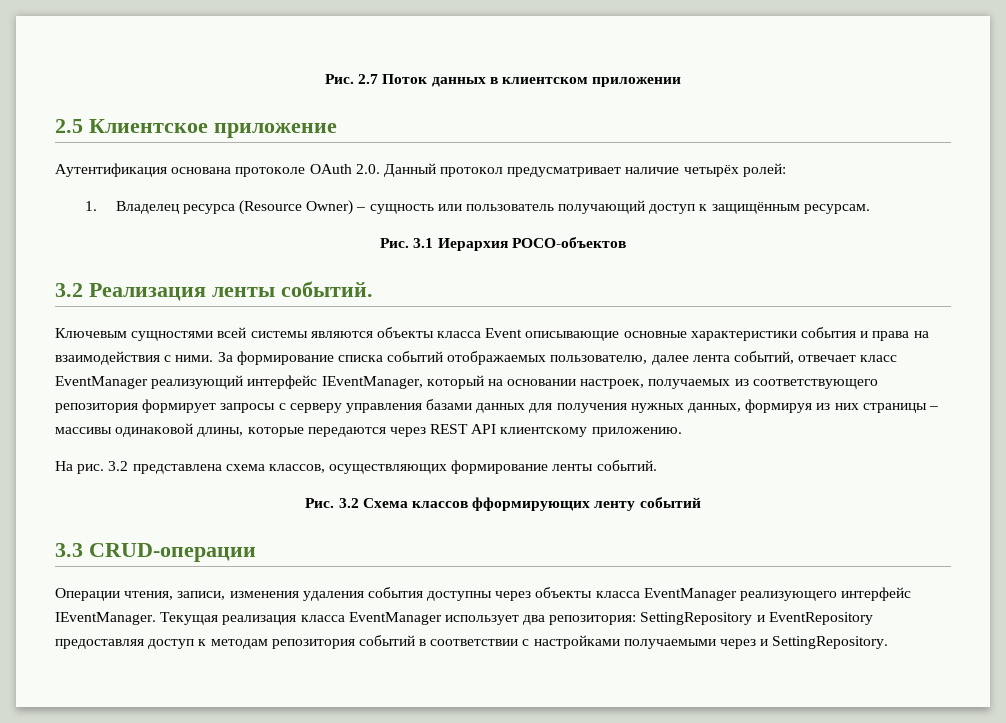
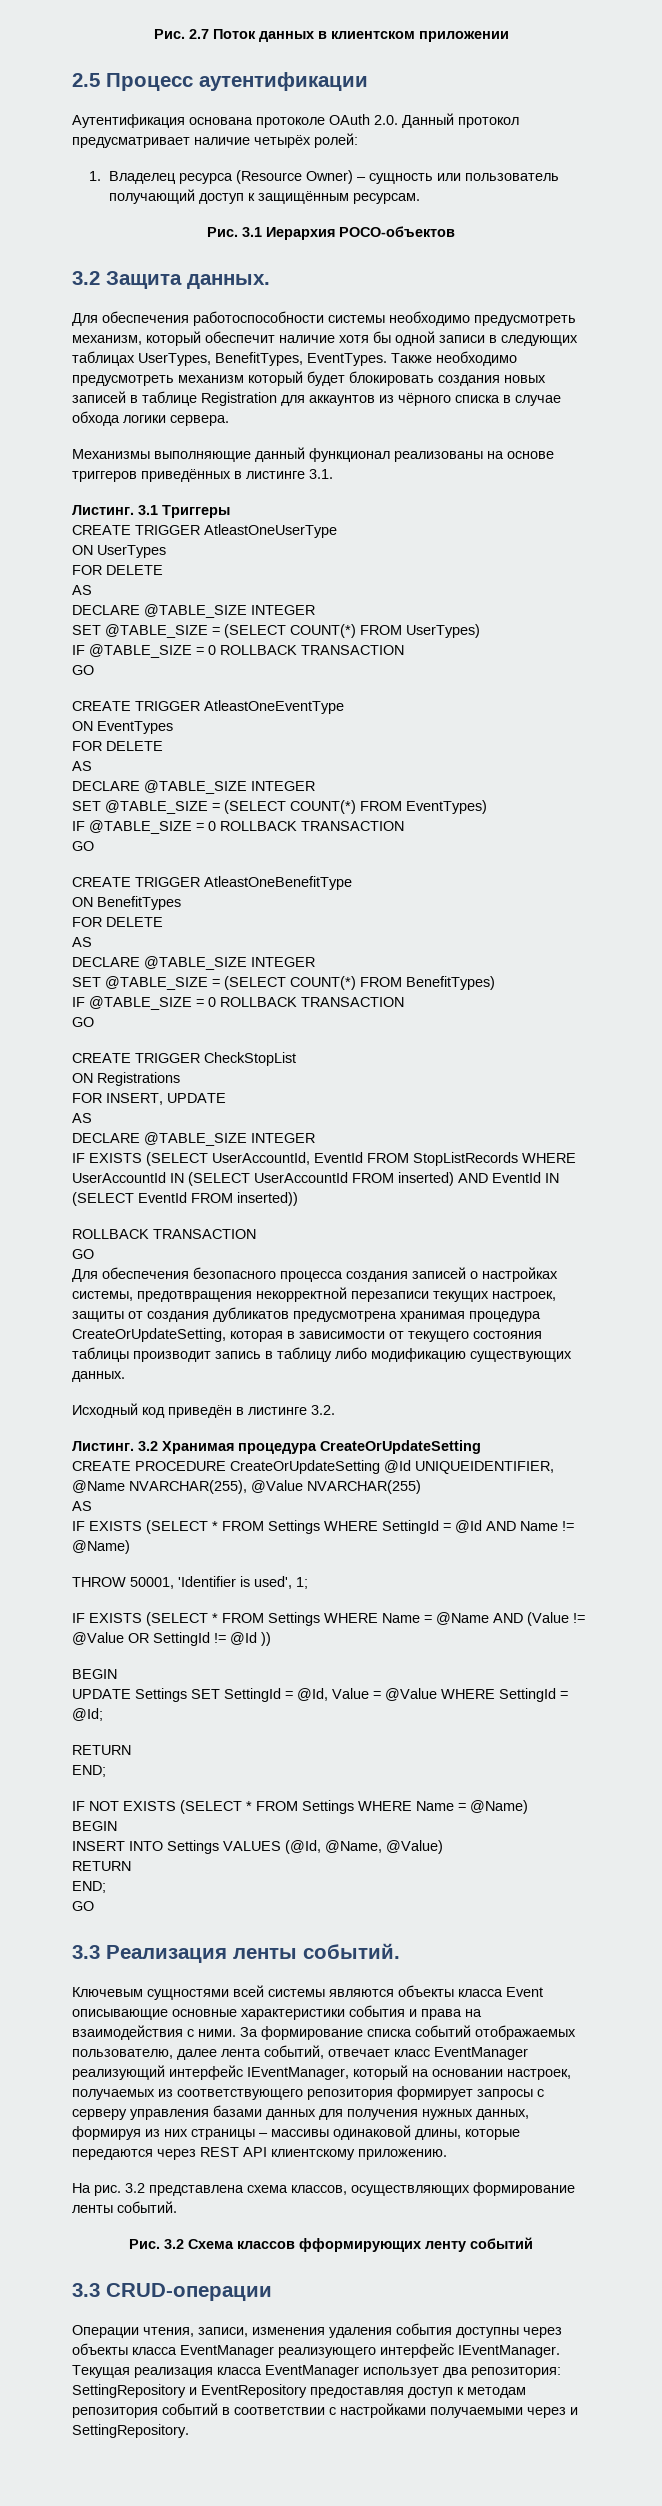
- 2.5 Клиентское приложение
+ 2.5 Процесс аутентификации
- 3.2 Реализация ленты событий.
+ 3.2 Защита данных.
+ Для обеспечения работоспособности системы необходимо предусмотреть механизм, который обеспечит наличие хотя бы одной записи в следующих таблицах UserTypes, BenefitTypes, EventTypes. Также необходимо предусмотреть механизм который будет блокировать создания новых записей в таблице Registration для аккаунтов из чёрного списка в случае обхода логики сервера.
+ Механизмы выполняющие данный функционал реализованы на основе триггеров приведённых в листинге 3.1.
+ Листинг. 3.1 Триггеры
+ CREATE TRIGGER AtleastOneUserType
+ ON UserTypes
+ FOR DELETE
+ AS
+ DECLARE @TABLE_SIZE INTEGER
+ SET @TABLE_SIZE = (SELECT COUNT(*) FROM UserTypes)
+ IF @TABLE_SIZE = 0 ROLLBACK TRANSACTION
+ GO
+ CREATE TRIGGER AtleastOneEventType
+ ON EventTypes
+ FOR DELETE
+ AS
+ DECLARE @TABLE_SIZE INTEGER
+ SET @TABLE_SIZE = (SELECT COUNT(*) FROM EventTypes)
+ IF @TABLE_SIZE = 0 ROLLBACK TRANSACTION
+ GO
+ CREATE TRIGGER AtleastOneBenefitType
+ ON BenefitTypes
+ FOR DELETE
+ AS
+ DECLARE @TABLE_SIZE INTEGER
+ SET @TABLE_SIZE = (SELECT COUNT(*) FROM BenefitTypes)
+ IF @TABLE_SIZE = 0 ROLLBACK TRANSACTION
+ GO
+ CREATE TRIGGER CheckStopList
+ ON Registrations
+ FOR INSERT, UPDATE
+ AS
+ DECLARE @TABLE_SIZE INTEGER
+ IF EXISTS (SELECT UserAccountId, EventId FROM StopListRecords WHERE UserAccountId IN (SELECT UserAccountId FROM inserted) AND EventId IN (SELECT EventId FROM inserted))
+ ROLLBACK TRANSACTION
+ GO
+ Для обеспечения безопасного процесса создания записей о настройках системы, предотвращения некорректной перезаписи текущих настроек, защиты от создания дубликатов предусмотрена хранимая процедура CreateOrUpdateSetting, которая в зависимости от текущего состояния таблицы производит запись в таблицу либо модификацию существующих данных.
+ Исходный код приведён в листинге 3.2.
+ Листинг. 3.2 Хранимая процедура CreateOrUpdateSetting
+ CREATE PROCEDURE CreateOrUpdateSetting @Id UNIQUEIDENTIFIER, @Name NVARCHAR(255), @Value NVARCHAR(255)
+ AS
+ IF EXISTS (SELECT * FROM Settings WHERE SettingId = @Id AND Name != @Name)
+ THROW 50001, 'Identifier is used', 1;
+ IF EXISTS (SELECT * FROM Settings WHERE Name = @Name AND (Value != @Value OR SettingId != @Id ))
+ BEGIN
+ UPDATE Settings SET SettingId = @Id, Value = @Value WHERE SettingId = @Id;
+ RETURN
+ END;
+ IF NOT EXISTS (SELECT * FROM Settings WHERE Name = @Name)
+ BEGIN
+ INSERT INTO Settings VALUES (@Id, @Name, @Value)
+ RETURN
+ END;
+ GO
+ 3.3 Реализация ленты событий.

